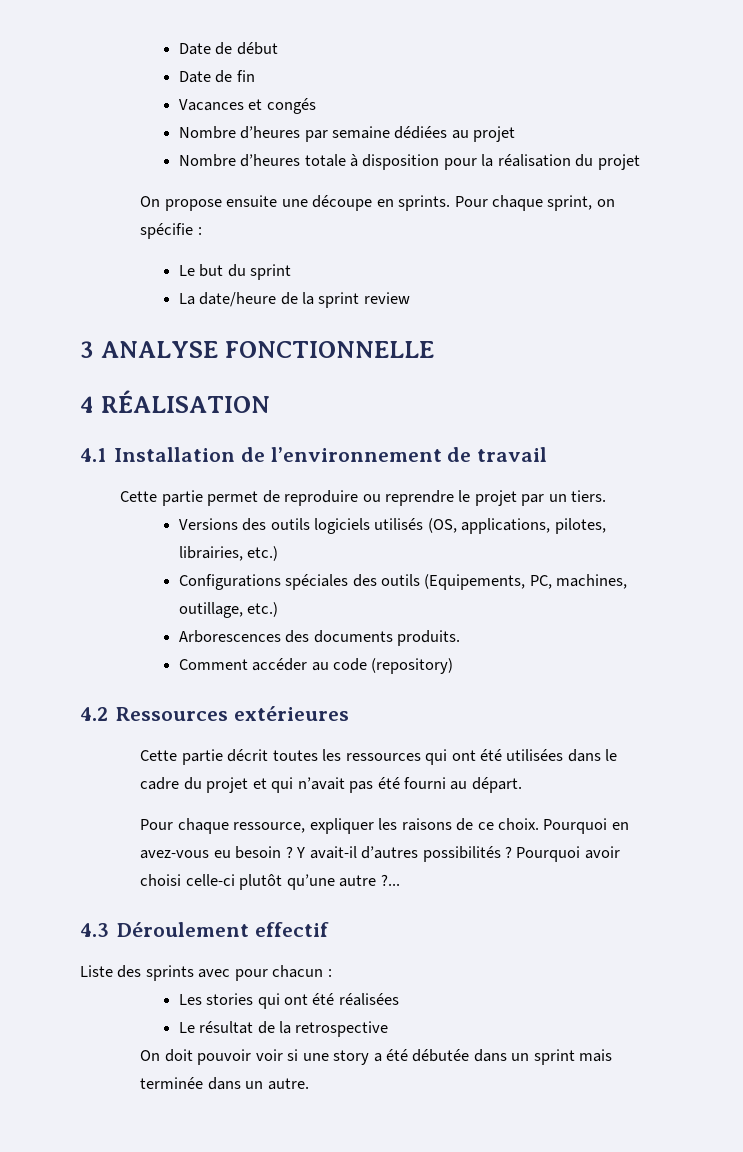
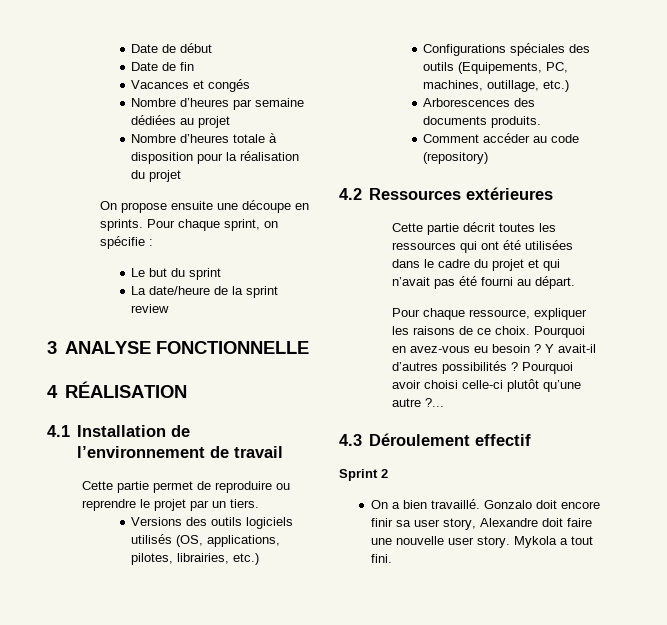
- Liste des sprints avec pour chacun :
- Les stories qui ont été réalisées
- Le résultat de la retrospective
- On doit pouvoir voir si une story a été débutée dans un sprint mais terminée dans un autre.
+ Sprint 2
+ On a bien travaillé. Gonzalo doit encore finir sa user story, Alexandre doit faire une nouvelle user story. Mykola a tout fini.

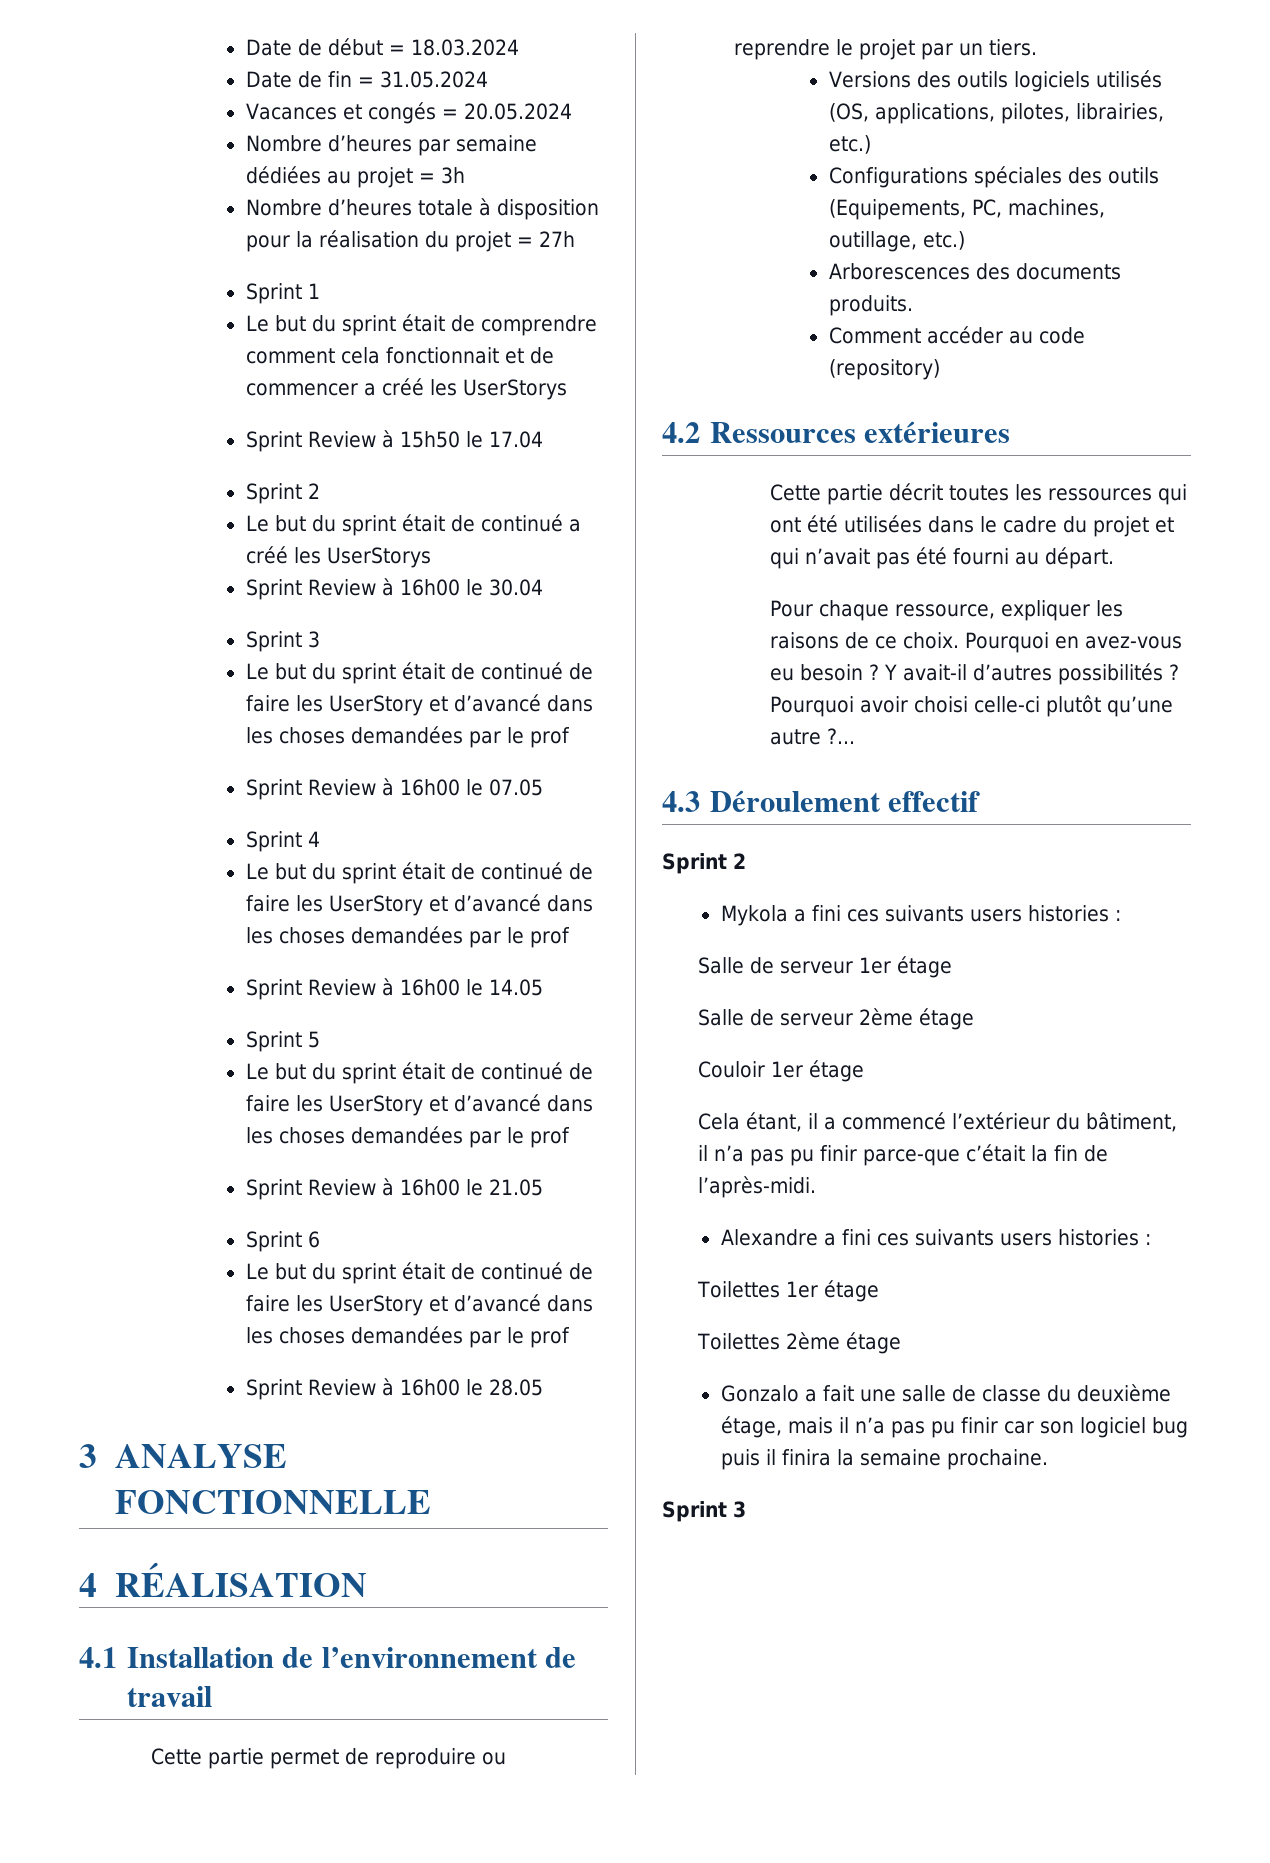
- Date de début
+ Date de début = 18.03.2024
- Date de fin
+ Date de fin = 31.05.2024
- Vacances et congés
+ Vacances et congés = 20.05.2024
- Nombre d’heures par semaine dédiées au projet
+ Nombre d’heures par semaine dédiées au projet = 3h
- Nombre d’heures totale à disposition pour la réalisation du projet
- On propose ensuite une découpe en sprints. Pour chaque sprint, on spécifie :
- Le but du sprint
- La date/heure de la sprint review
+ Nombre d’heures totale à disposition pour la réalisation du projet = 27h
+ Sprint 1
+ Le but du sprint était de comprendre comment cela fonctionnait et de commencer a créé les UserStorys
+ Sprint Review à 15h50 le 17.04
+ Sprint 2
+ Le but du sprint était de continué a créé les UserStorys
+ Sprint Review à 16h00 le 30.04
+ Sprint 3
+ Le but du sprint était de continué de faire les UserStory et d’avancé dans les choses demandées par le prof
+ Sprint Review à 16h00 le 07.05
+ Sprint 4
+ Le but du sprint était de continué de faire les UserStory et d’avancé dans les choses demandées par le prof
+ Sprint Review à 16h00 le 14.05
+ Sprint 5
+ Le but du sprint était de continué de faire les UserStory et d’avancé dans les choses demandées par le prof
+ Sprint Review à 16h00 le 21.05
+ Sprint 6
+ Le but du sprint était de continué de faire les UserStory et d’avancé dans les choses demandées par le prof
+ Sprint Review à 16h00 le 28.05
- On a bien travaillé. Gonzalo doit encore finir sa user story, Alexandre doit faire une nouvelle user story. Mykola a tout fini.
+ Mykola a fini ces suivants users histories :
+ Salle de serveur 1er étage
+ Salle de serveur 2ème étage
+ Couloir 1er étage
+ Cela étant, il a commencé l’extérieur du bâtiment, il n’a pas pu finir parce-que c’était la fin de l’après-midi.
+ Alexandre a fini ces suivants users histories :
+ Toilettes 1er étage
+ Toilettes 2ème étage
+ Gonzalo a fait une salle de classe du deuxième étage, mais il n’a pas pu finir car son logiciel bug puis il finira la semaine prochaine.
+ Sprint 3

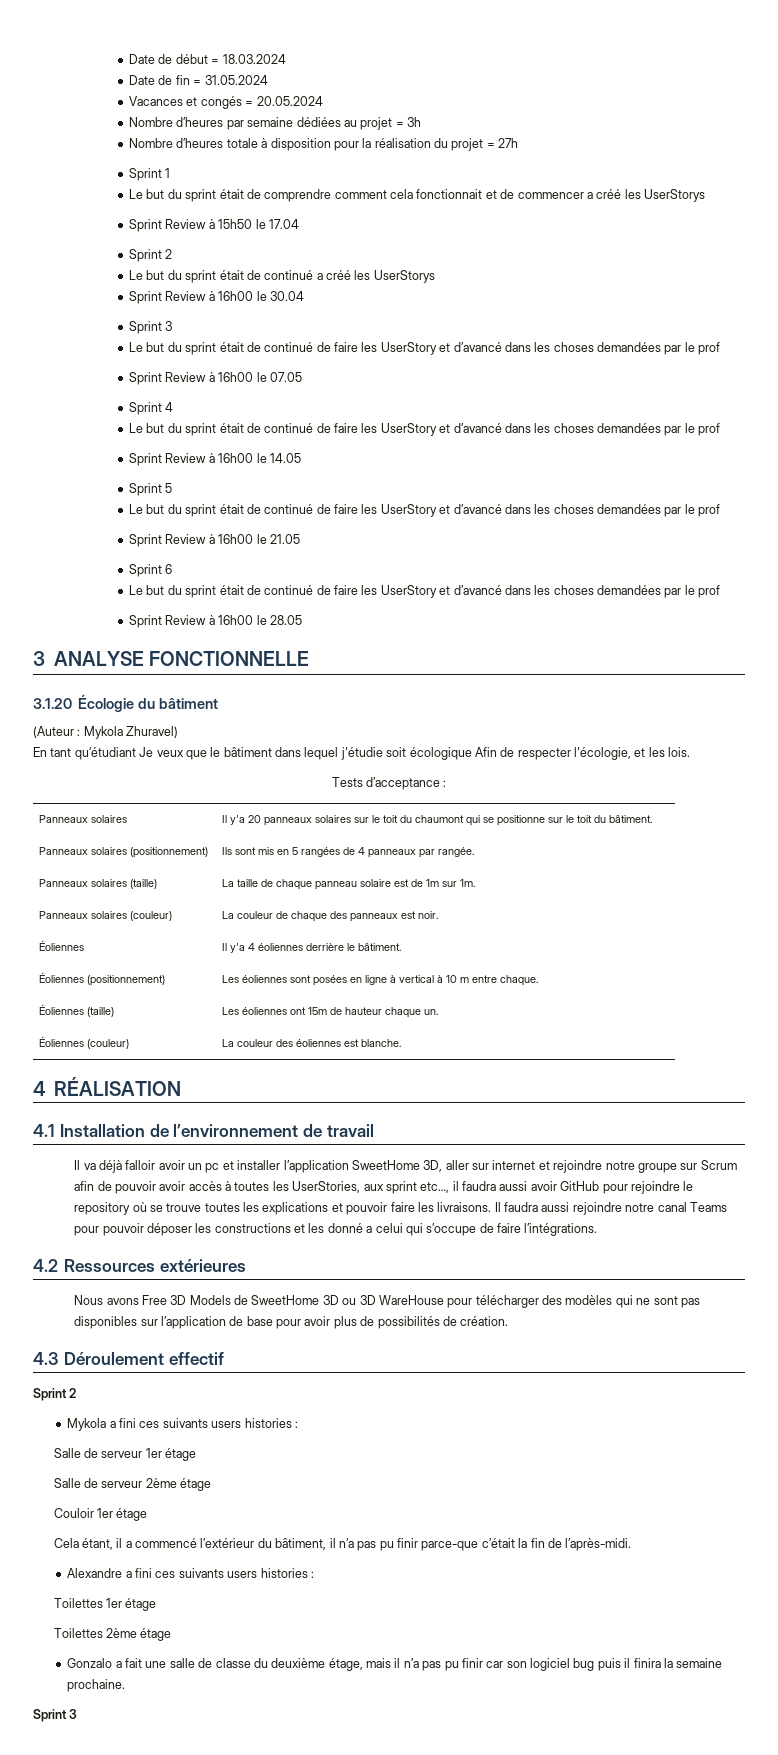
+ 3.1.20 Écologie du bâtiment
+ (Auteur : Mykola Zhuravel)
+ En tant qu’étudiant Je veux que le bâtiment dans lequel j'étudie soit écologique Afin de respecter l'écologie, et les lois.
+ Tests d’acceptance :
+ Panneaux solaires | Il y'a 20 panneaux solaires sur le toit du chaumont qui se positionne sur le toit du bâtiment.
+ Panneaux solaires (positionnement) | Ils sont mis en 5 rangées de 4 panneaux par rangée.
+ Panneaux solaires (taille) | La taille de chaque panneau solaire est de 1m sur 1m.
+ Panneaux solaires (couleur) | La couleur de chaque des panneaux est noir.
+ Éoliennes | Il y'a 4 éoliennes derrière le bâtiment.
+ Éoliennes (positionnement) | Les éoliennes sont posées en ligne à vertical à 10 m entre chaque.
+ Éoliennes (taille) | Les éoliennes ont 15m de hauteur chaque un.
+ Éoliennes (couleur) | La couleur des éoliennes est blanche.
- Cette partie permet de reproduire ou reprendre le projet par un tiers.
- Versions des outils logiciels utilisés (OS, applications, pilotes, librairies, etc.)
- Configurations spéciales des outils (Equipements, PC, machines, outillage, etc.)
- Arborescences des documents produits.
- Comment accéder au code (repository)
+ Il va déjà falloir avoir un pc et installer l’application SweetHome 3D, aller sur internet et rejoindre notre groupe sur Scrum afin de pouvoir avoir accès à toutes les UserStories, aux sprint etc…, il faudra aussi avoir GitHub pour rejoindre le repository où se trouve toutes les explications et pouvoir faire les livraisons. Il faudra aussi rejoindre notre canal Teams pour pouvoir déposer les constructions et les donné a celui qui s’occupe de faire l’intégrations.
  4.2 Ressources extérieures
- Cette partie décrit toutes les ressources qui ont été utilisées dans le cadre du projet et qui n’avait pas été fourni au départ.
- Pour chaque ressource, expliquer les raisons de ce choix. Pourquoi en avez-vous eu besoin ? Y avait-il d’autres possibilités ? Pourquoi avoir choisi celle-ci plutôt qu’une autre ?...
+ Nous avons Free 3D Models de SweetHome 3D ou 3D WareHouse pour télécharger des modèles qui ne sont pas disponibles sur l’application de base pour avoir plus de possibilités de création.

